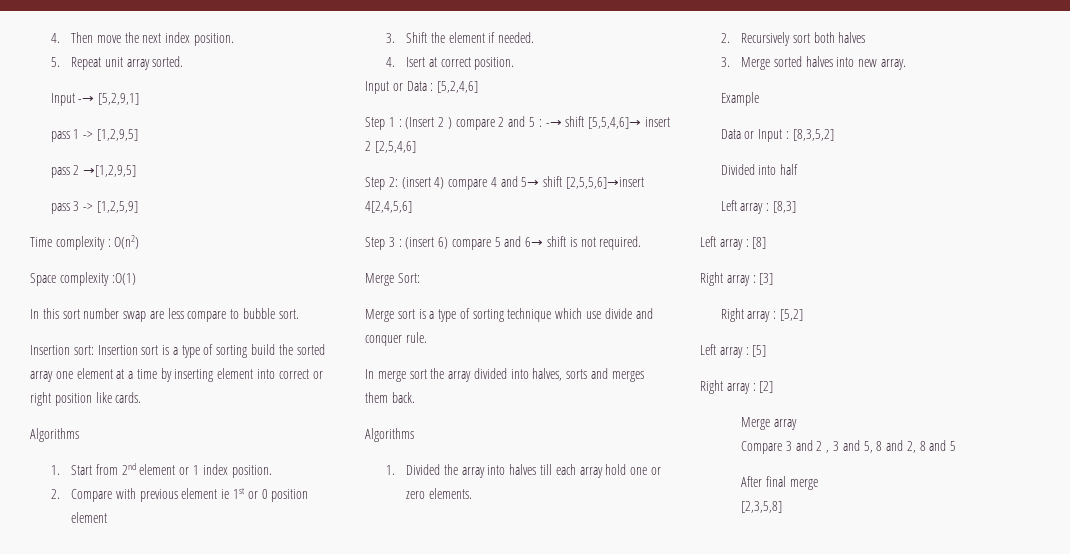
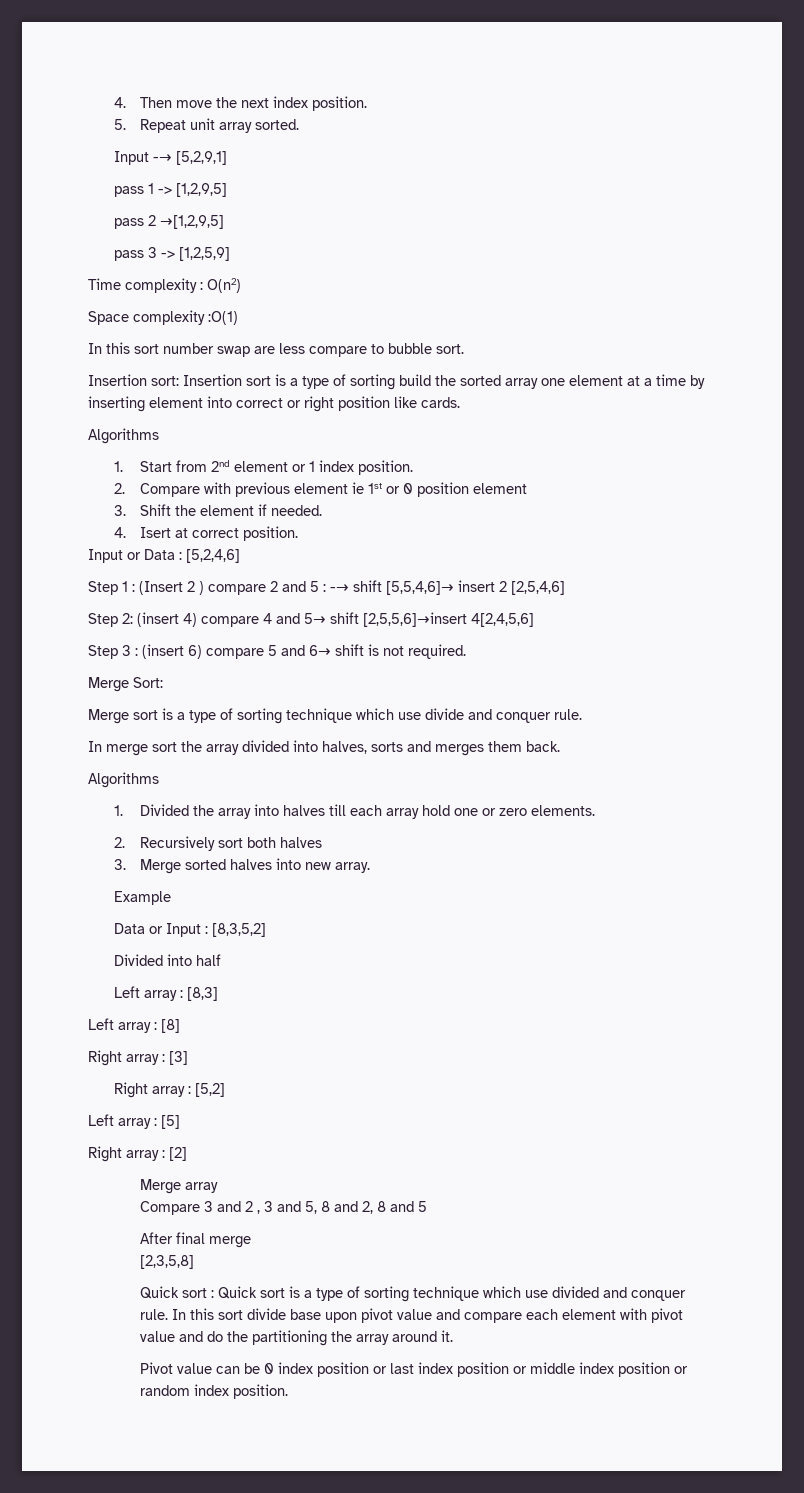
+ Quick sort : Quick sort is a type of sorting technique which use divided and conquer rule. In this sort divide base upon pivot value and compare each element with pivot value and do the partitioning the array around it.
+ Pivot value can be 0 index position or last index position or middle index position or random index position.

